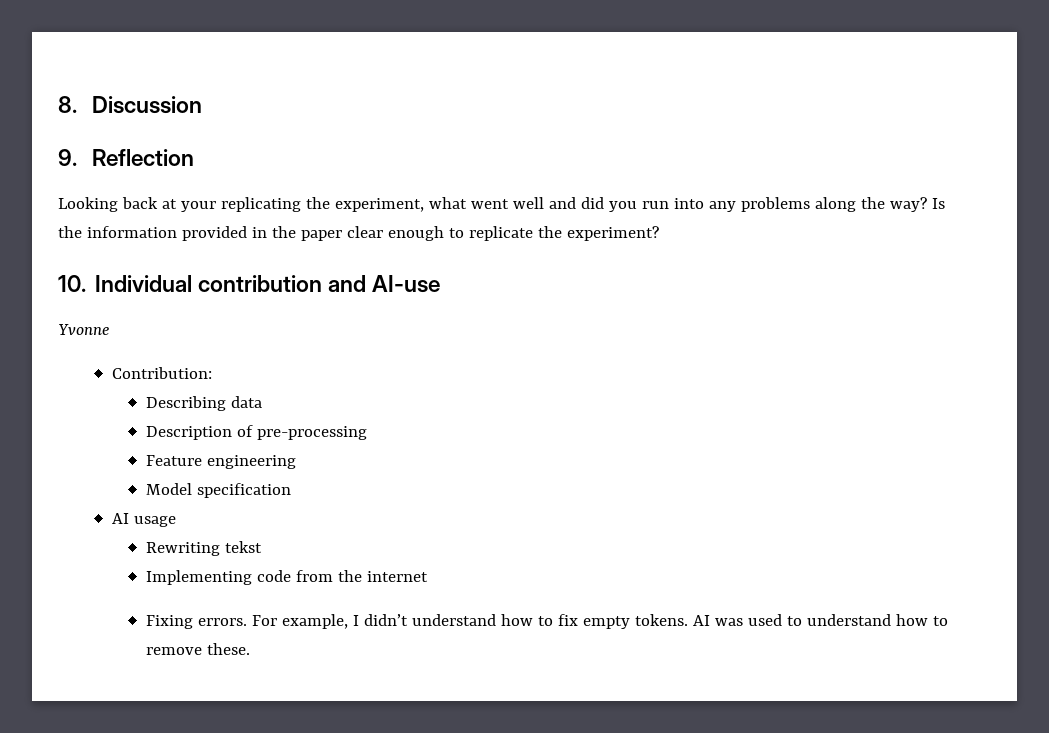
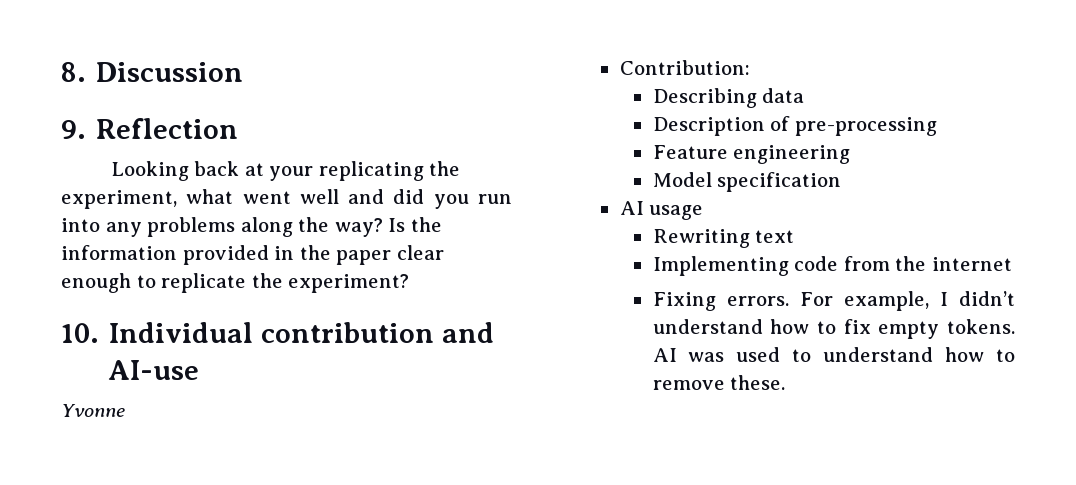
- Rewriting tekst
+ Rewriting text

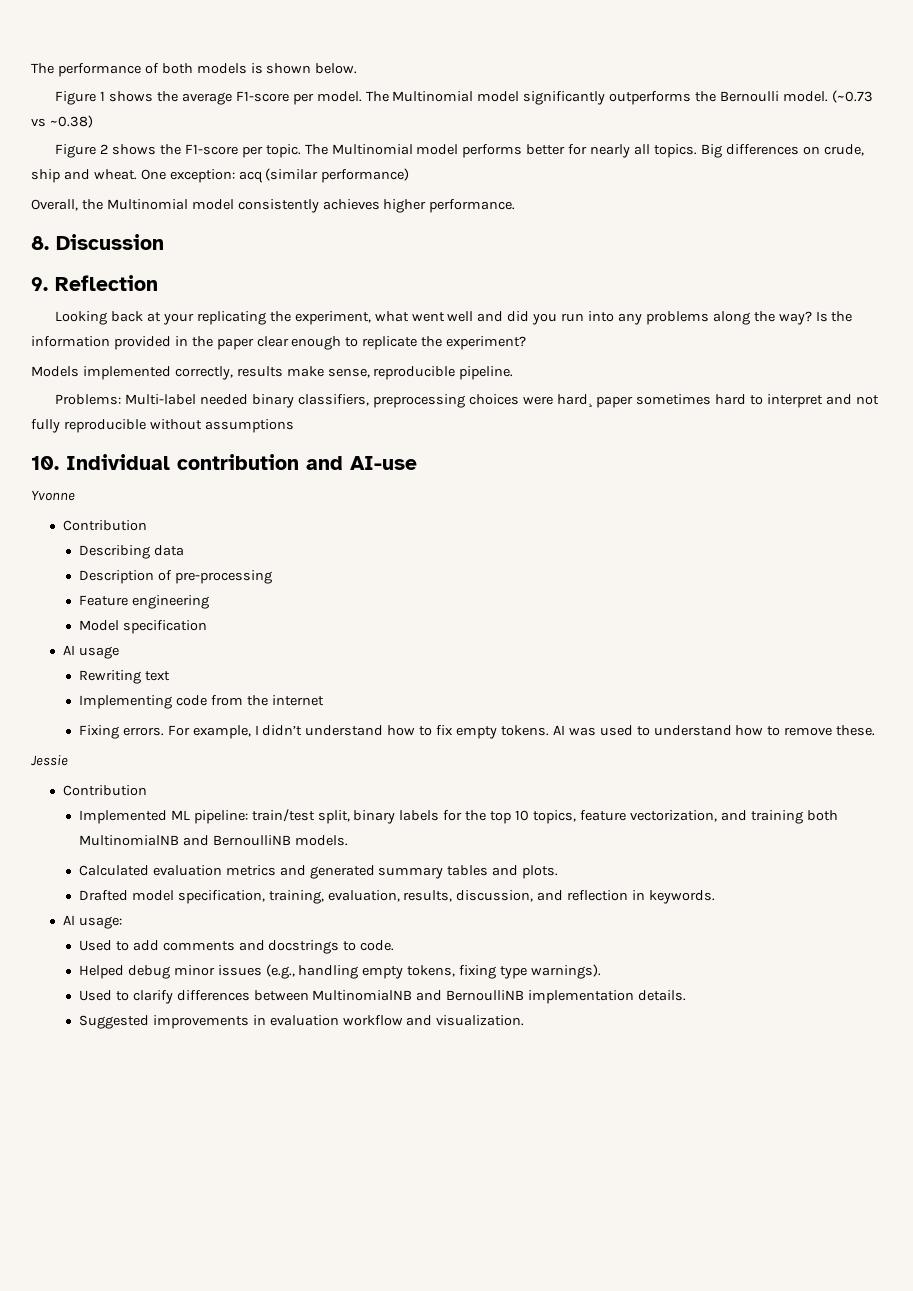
+ The performance of both models is shown below.
+ Figure 1 shows the average F1-score per model. The Multinomial model significantly outperforms the Bernoulli model. (~0.73 vs ~0.38)
+ Figure 2 shows the F1-score per topic. The Multinomial model performs better for nearly all topics. Big differences on crude, ship and wheat. One exception: acq (similar performance)
+ Overall, the Multinomial model consistently achieves higher performance.
+ Models implemented correctly, results make sense, reproducible pipeline.
+ Problems: Multi-label needed binary classifiers, preprocessing choices were hard¸ paper sometimes hard to interpret and not fully reproducible without assumptions
  Yvonne
- Contribution:
+ Contribution
+ Jessie
+ Contribution
+ Implemented ML pipeline: train/test split, binary labels for the top 10 topics, feature vectorization, and training both MultinomialNB and BernoulliNB models.
+ Calculated evaluation metrics and generated summary tables and plots.
+ Drafted model specification, training, evaluation, results, discussion, and reflection in keywords.
+ AI usage:
+ Used to add comments and docstrings to code.
+ Helped debug minor issues (e.g., handling empty tokens, fixing type warnings).
+ Used to clarify differences between MultinomialNB and BernoulliNB implementation details.
+ Suggested improvements in evaluation workflow and visualization.

